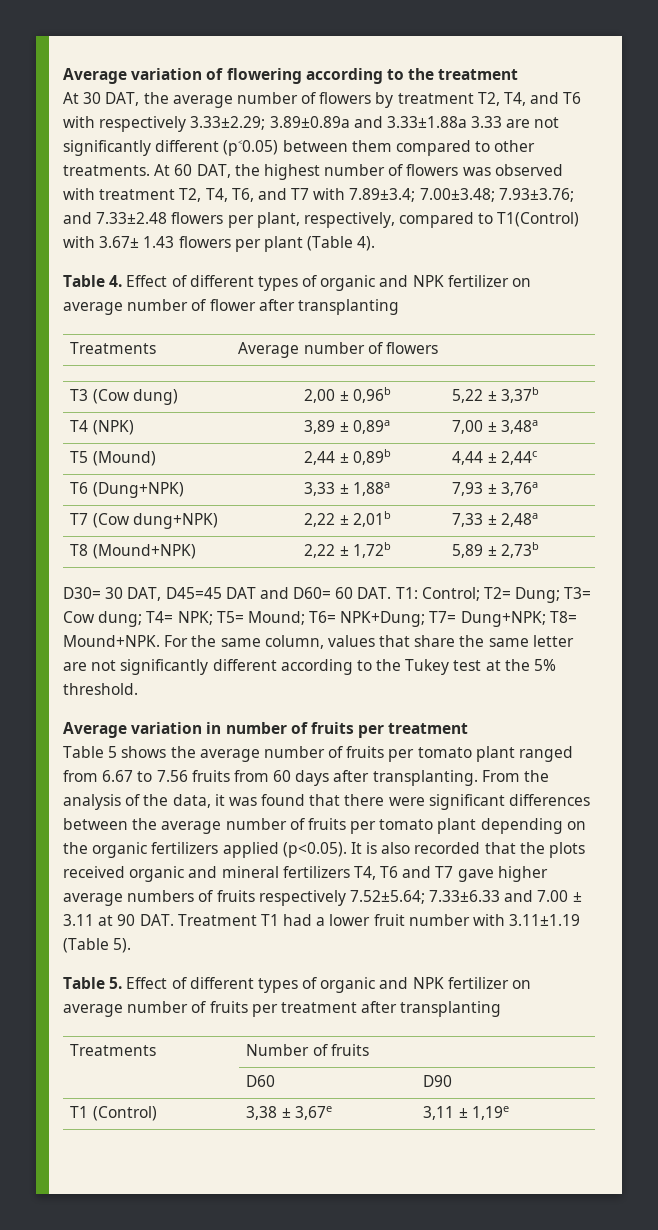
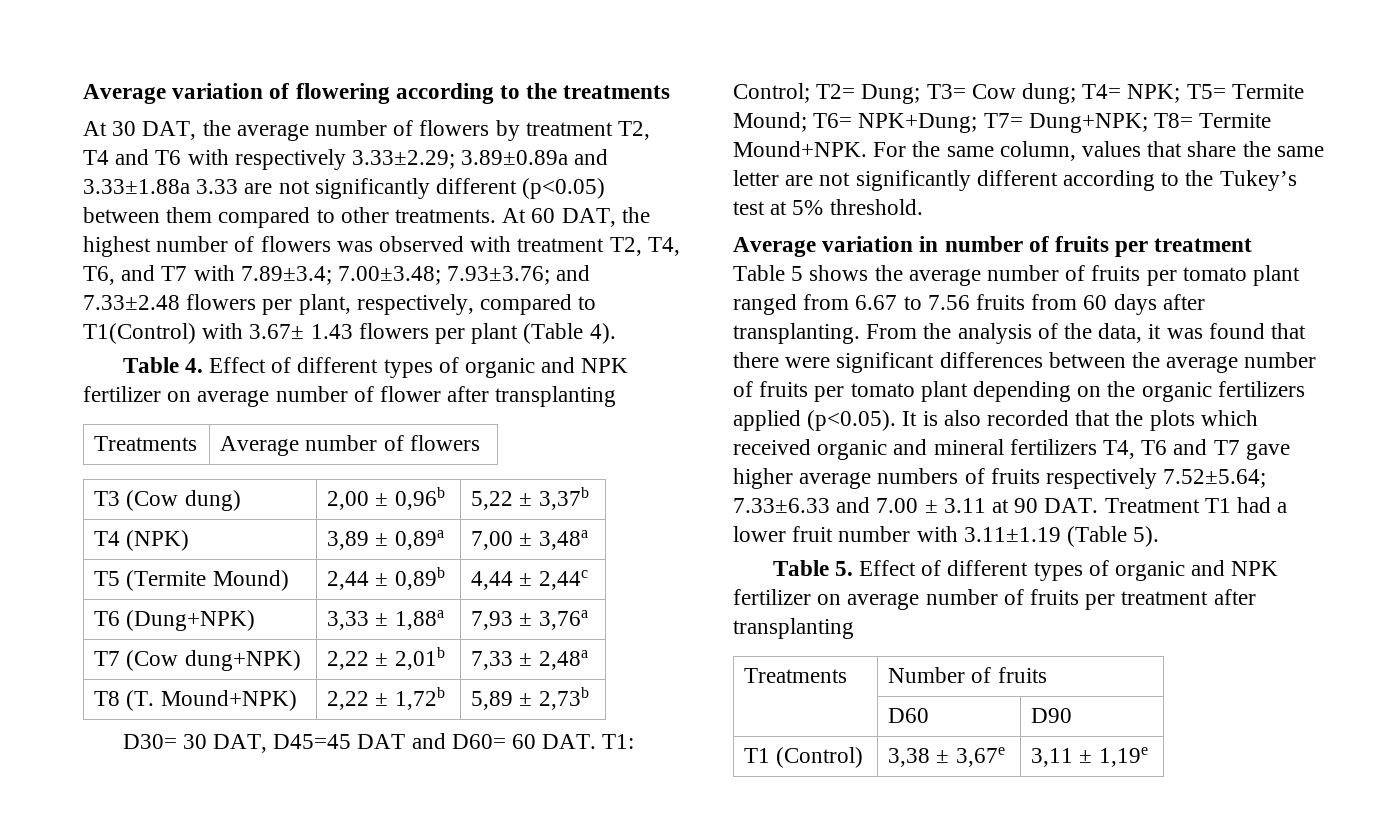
- Average variation of flowering according to the treatment
+ Average variation of flowering according to the treatments
- At 30 DAT, the average number of flowers by treatment T2, T4, and T6 with respectively 3.33±2.29; 3.89±0.89a and 3.33±1.88a 3.33 are not significantly different (p˂0.05) between them compared to other treatments.
+ At 30 DAT, the average number of flowers by treatment T2, T4 and T6 with respectively 3.33±2.29; 3.89±0.89a and 3.33±1.88a 3.33 are not significantly different (p˂0.05) between them compared to other treatments.
- T5 (Mound) | 2,44 ± 0,89b | 4,44 ± 2,44c
+ T5 (Termite Mound) | 2,44 ± 0,89b | 4,44 ± 2,44c
- T8 (Mound+NPK) | 2,22 ± 1,72b | 5,89 ± 2,73b
+ T8 (T. Mound+NPK) | 2,22 ± 1,72b | 5,89 ± 2,73b
- D30= 30 DAT, D45=45 DAT and D60= 60 DAT. T1: Control; T2= Dung; T3= Cow dung; T4= NPK; T5= Mound; T6= NPK+Dung; T7= Dung+NPK; T8= Mound+NPK.
+ D30= 30 DAT, D45=45 DAT and D60= 60 DAT. T1: Control; T2= Dung; T3= Cow dung; T4= NPK; T5= Termite Mound; T6= NPK+Dung; T7= Dung+NPK; T8= Termite Mound+NPK.
- For the same column, values that share the same letter are not significantly different according to the Tukey test at the 5% threshold.
+ For the same column, values that share the same letter are not significantly different according to the Tukey’s test at 5% threshold.
- From the analysis of the data, it was found that there were significant differences between the average number of fruits per tomato plant depending on the organic fertilizers applied (p<0.05). It is also recorded that the plots received organic and mineral fertilizers T4, T6 and T7 gave higher average numbers of fruits respectively 7.52±5.64;
+ From the analysis of the data, it was found that there were significant differences between the average number of fruits per tomato plant depending on the organic fertilizers applied (p<0.05). It is also recorded that the plots which received organic and mineral fertilizers T4, T6 and T7 gave higher average numbers of fruits respectively 7.52±5.64;

